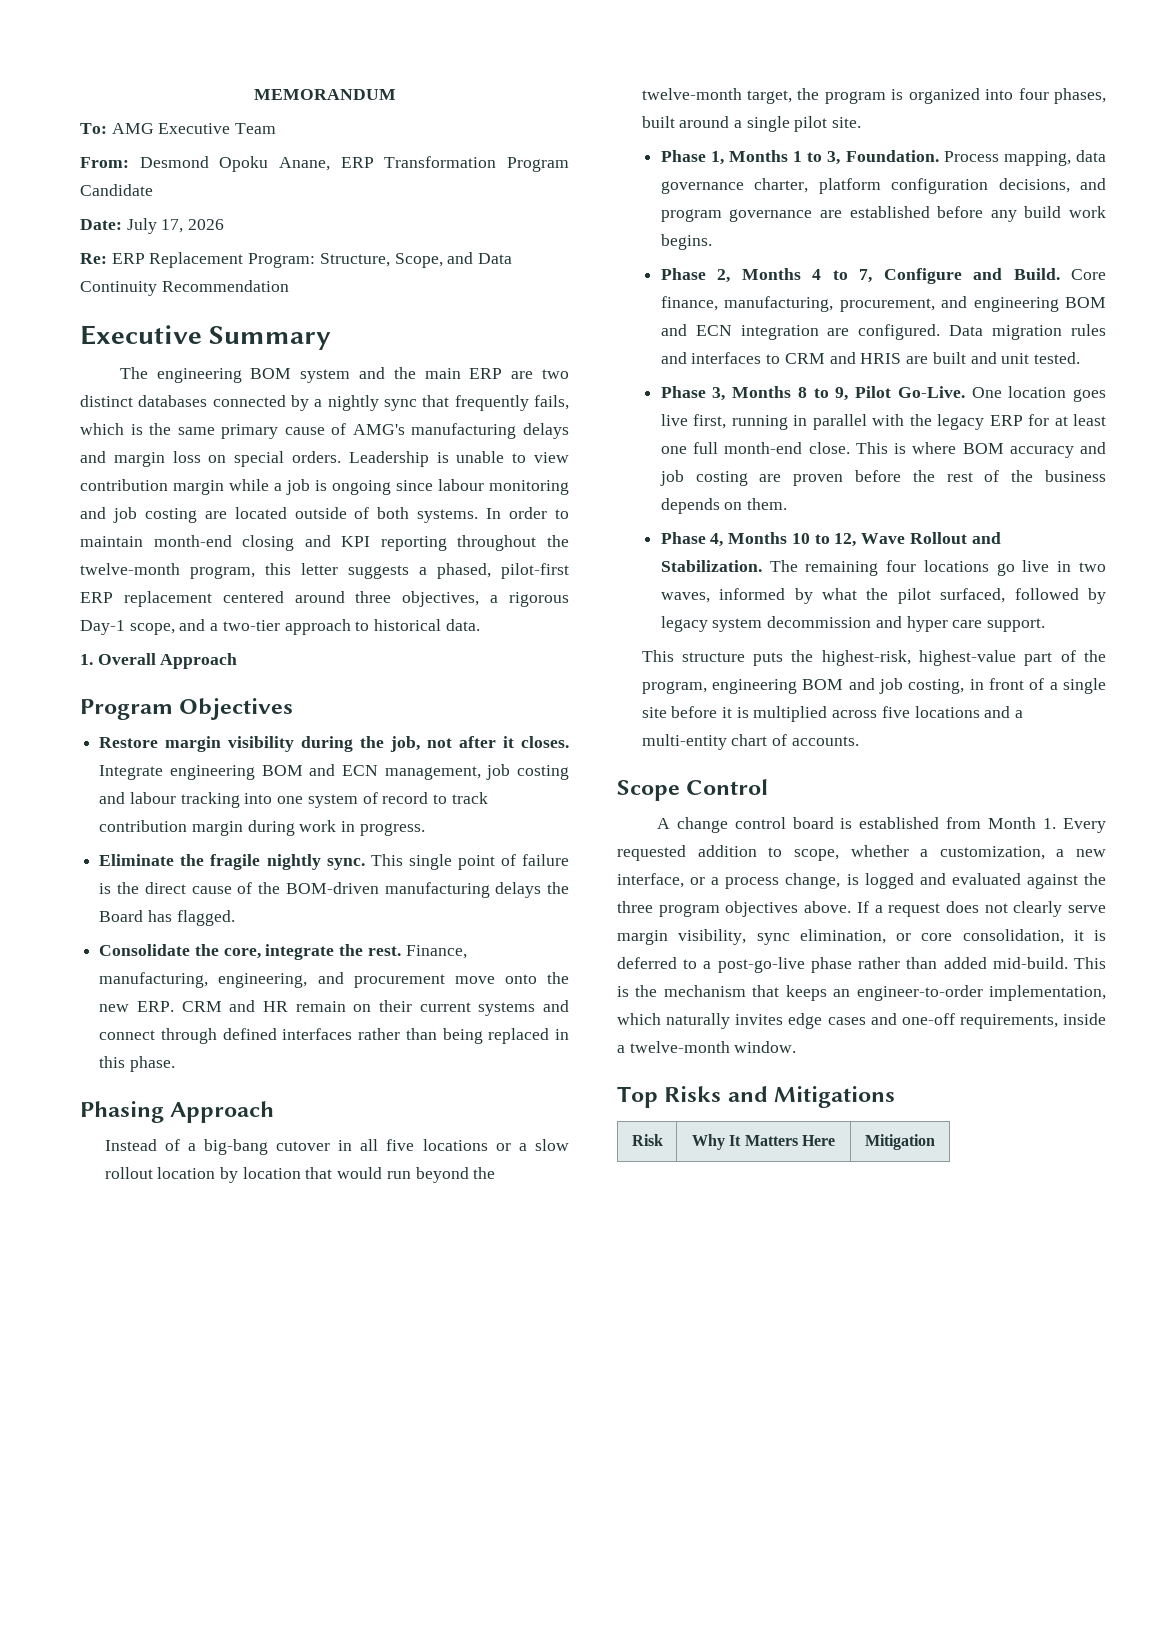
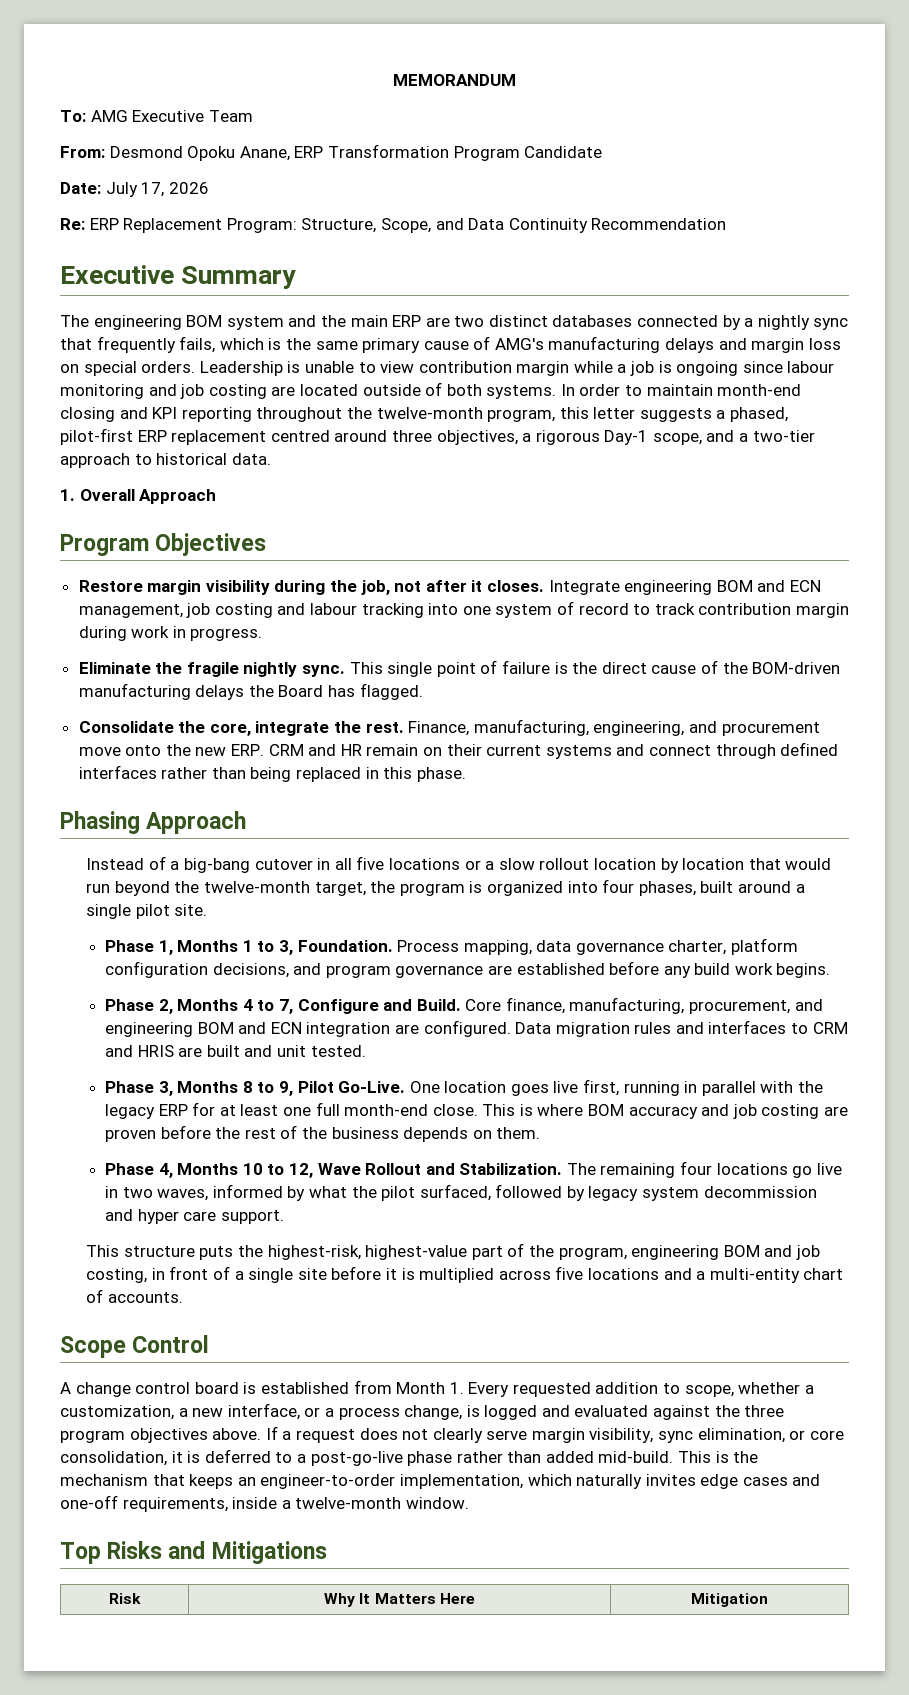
- In order to maintain month-end closing and KPI reporting throughout the twelve-month program, this letter suggests a phased, pilot-first ERP replacement centered around three objectives, a rigorous Day-1 scope, and a two-tier approach to historical data.
+ In order to maintain month-end closing and KPI reporting throughout the twelve-month program, this letter suggests a phased, pilot-first ERP replacement centred around three objectives, a rigorous Day-1 scope, and a two-tier approach to historical data.

